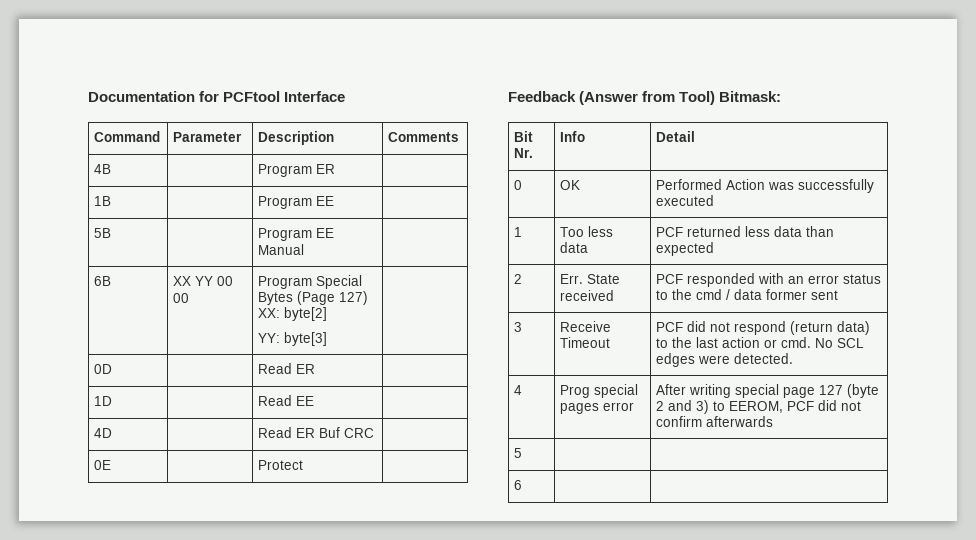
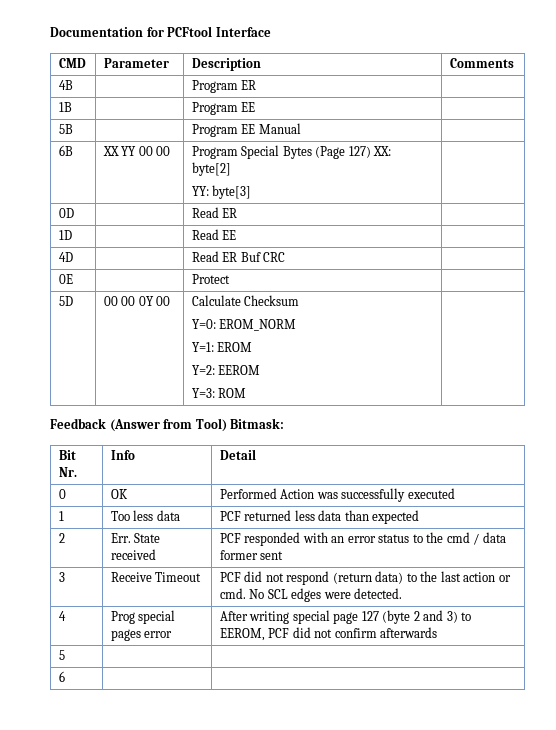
- Command | Parameter | Description | Comments
+ CMD | Parameter | Description | Comments
+ 5D | 00 00 0Y 00 | Calculate Checksum
+ Y=0: EROM_NORM
+ Y=1: EROM
+ Y=2: EEROM
+ Y=3: ROM |

